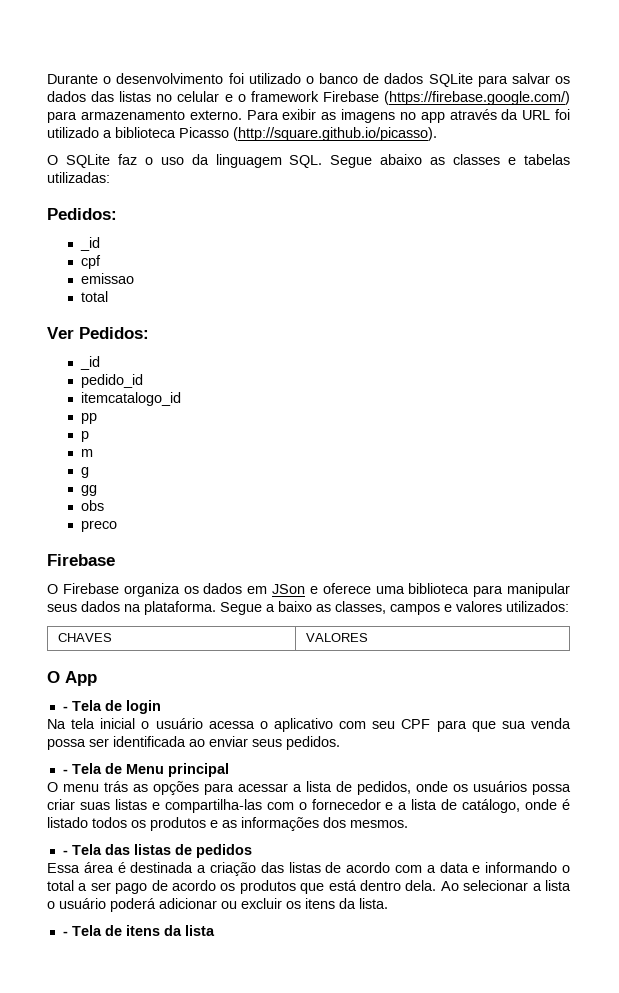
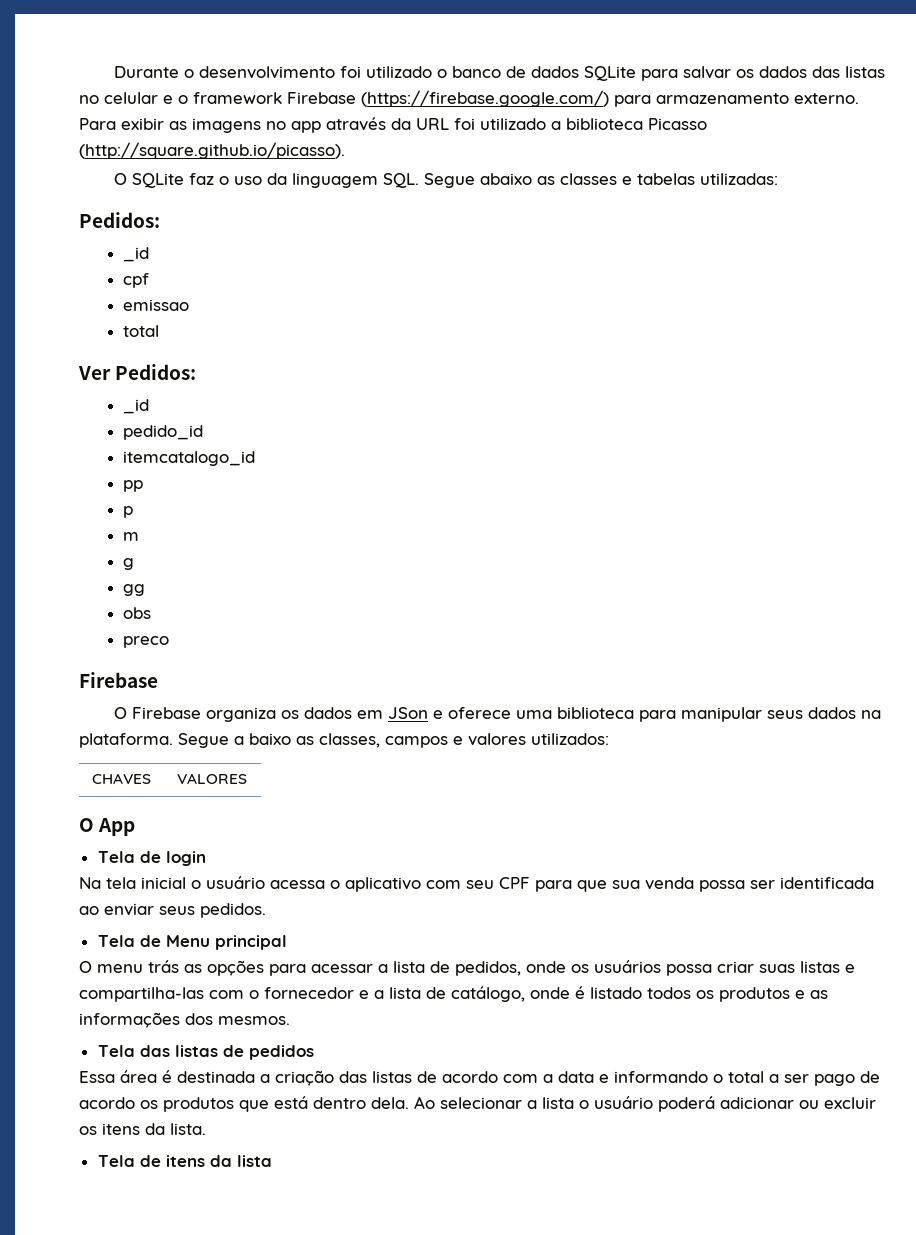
- - Tela de login
+ Tela de login
- - Tela de Menu principal
+ Tela de Menu principal
- - Tela das listas de pedidos
+ Tela das listas de pedidos
- - Tela de itens da lista
+ Tela de itens da lista

